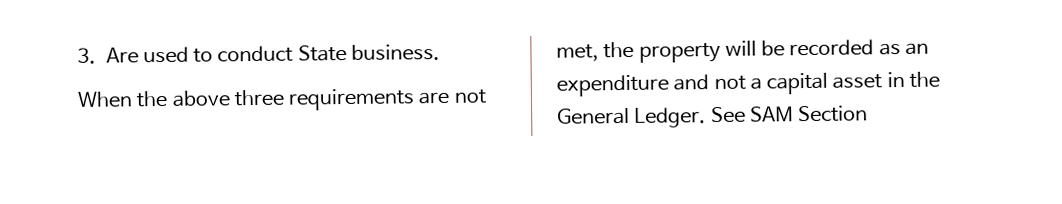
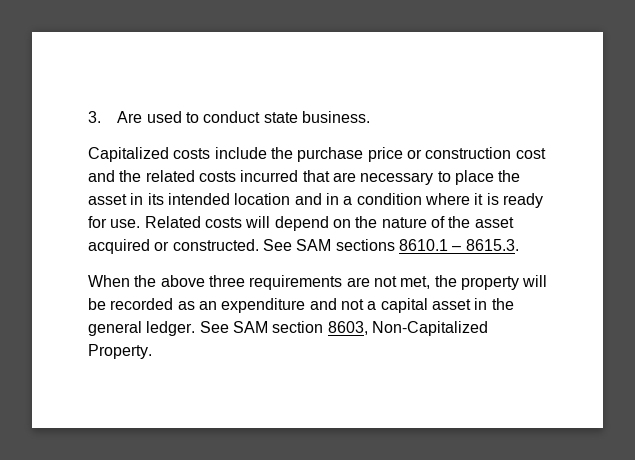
- 3. Are used to conduct State business.
+ 3. Are used to conduct state business.
+ Capitalized costs include the purchase price or construction cost and the related costs incurred that are necessary to place the asset in its intended location and in a condition where it is ready for use. Related costs will depend on the nature of the asset acquired or constructed. See SAM sections 8610.1 – 8615.3.
- When the above three requirements are not met, the property will be recorded as an expenditure and not a capital asset in the General Ledger. See SAM Section
+ When the above three requirements are not met, the property will be recorded as an expenditure and not a capital asset in the general ledger. See SAM section 8603, Non-Capitalized Property.

